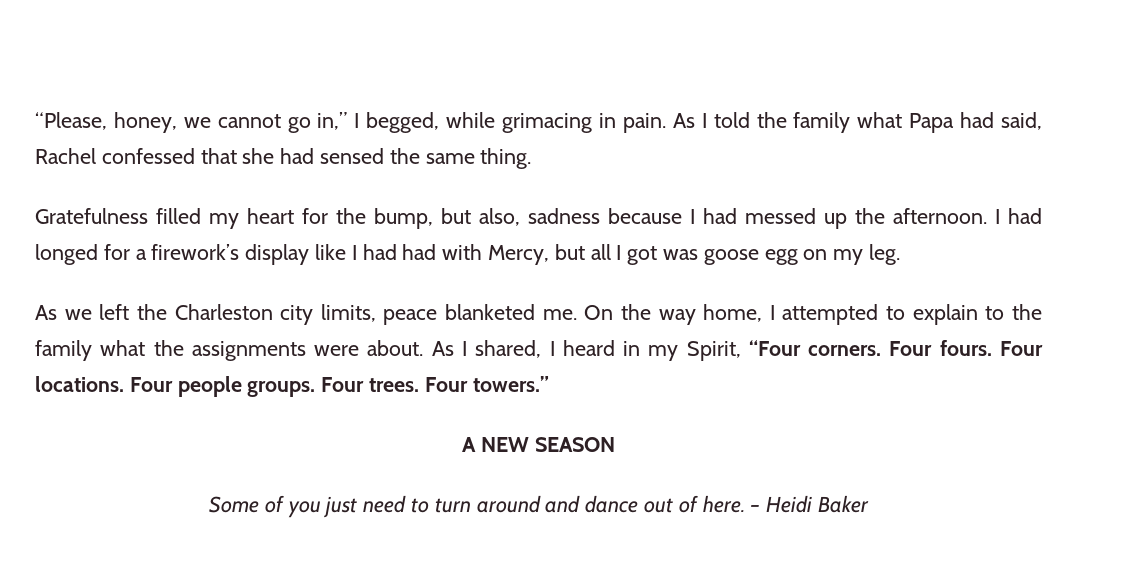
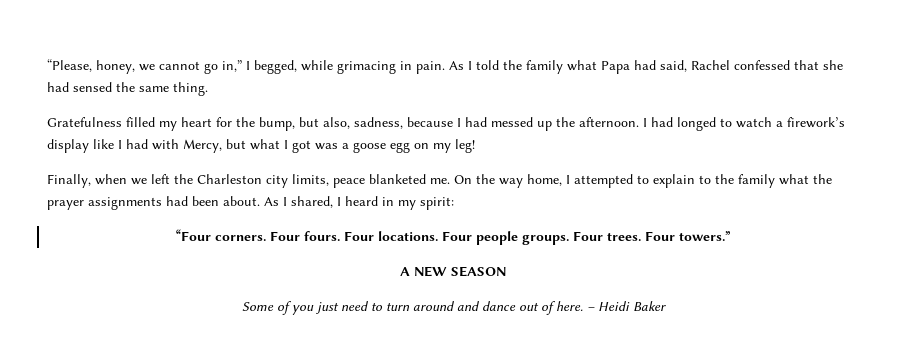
- Gratefulness filled my heart for the bump, but also, sadness because I had messed up the afternoon.
+ Gratefulness filled my heart for the bump, but also, sadness, because I had messed up the afternoon.
- I had longed for a firework’s display like I had had with Mercy, but all I got was goose egg on my leg.
- As we left the Charleston city limits, peace blanketed me.
+ I had longed to watch a firework’s display like I had with Mercy, but what I got was a goose egg on my leg!
+ Finally, when we left the Charleston city limits, peace blanketed me.
- On the way home, I attempted to explain to the family what the assignments were about.
+ On the way home, I attempted to explain to the family what the prayer assignments had been about.
- As I shared, I heard in my Spirit, “Four corners.
+ As I shared, I heard in my spirit:
+ “Four corners.

